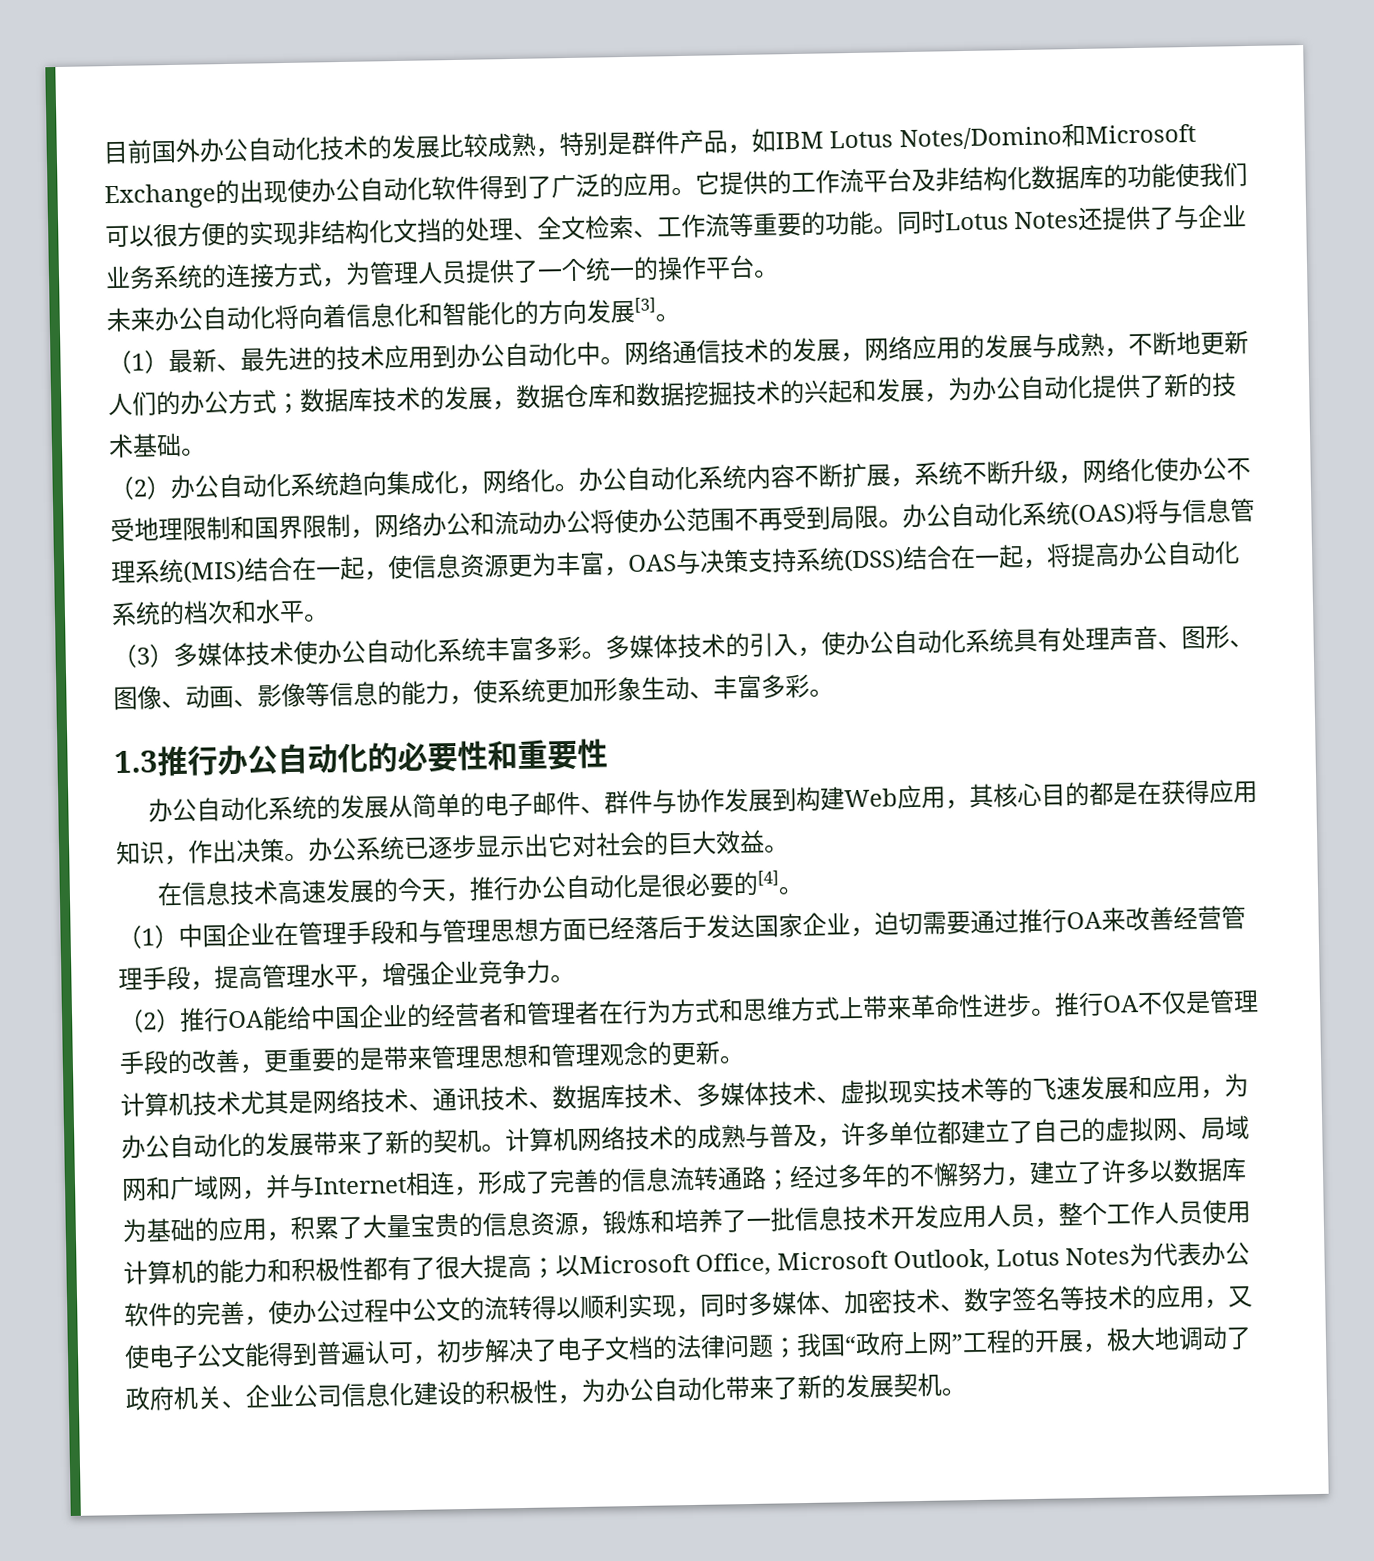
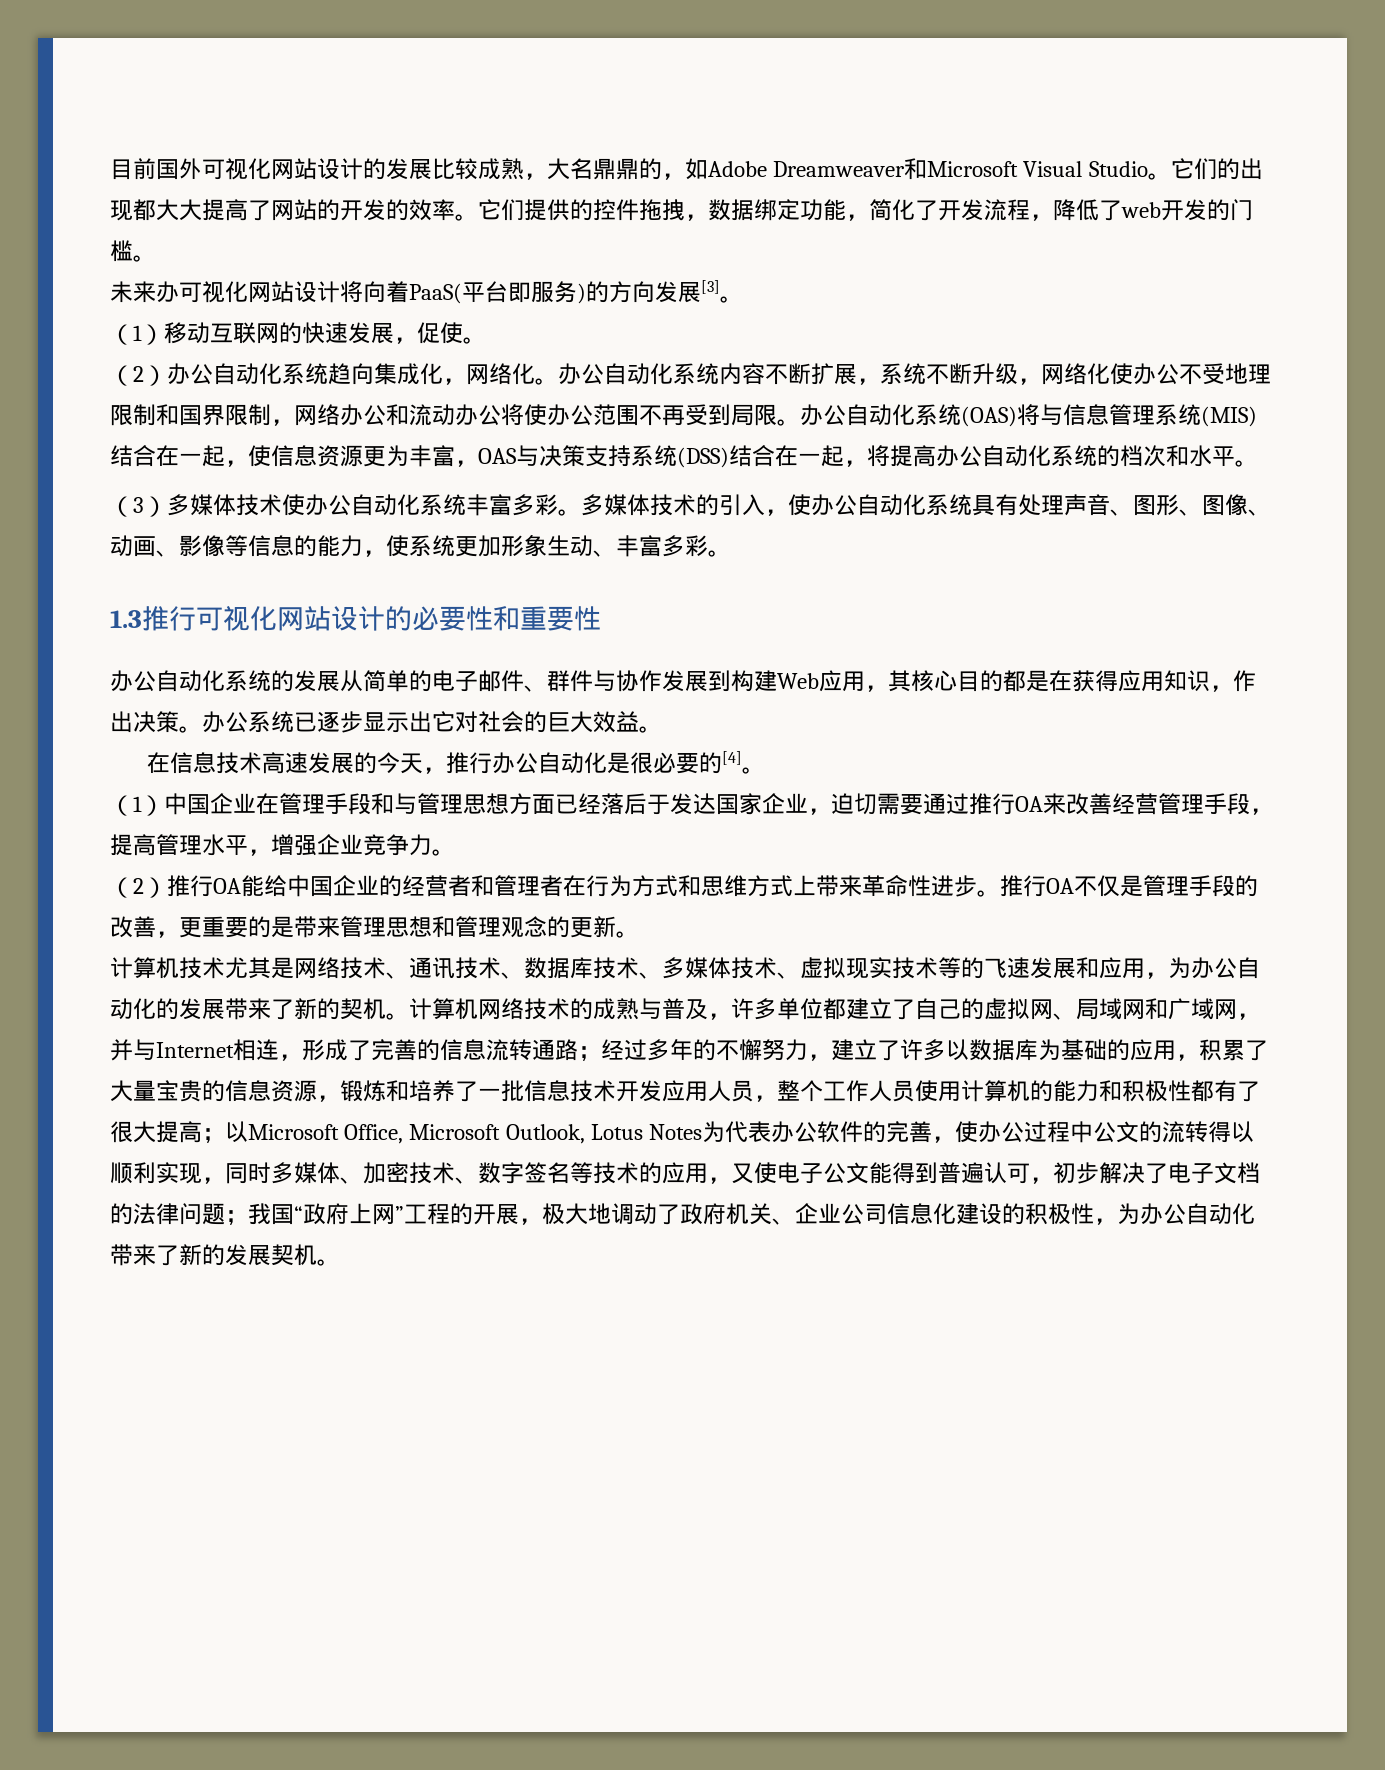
- 目前国外办公自动化技术的发展比较成熟，特别是群件产品，如IBM Lotus Notes/Domino和Microsoft Exchange的出现使办公自动化软件得到了广泛的应用。它提供的工作流平台及非结构化数据库的功能使我们可以很方便的实现非结构化文挡的处理、全文检索、工作流等重要的功能。同时Lotus Notes还提供了与企业业务系统的连接方式，为管理人员提供了一个统一的操作平台。
- 未来办公自动化将向着信息化和智能化的方向发展[3]。
+ 目前国外可视化网站设计的发展比较成熟，大名鼎鼎的，如Adobe Dreamweaver和Microsoft Visual Studio。它们的出现都大大提高了网站的开发的效率。它们提供的控件拖拽，数据绑定功能，简化了开发流程，降低了web开发的门槛。
+ 未来办可视化网站设计将向着PaaS(平台即服务)的方向发展[3]。
- （1）最新、最先进的技术应用到办公自动化中。网络通信技术的发展，网络应用的发展与成熟，不断地更新人们的办公方式；数据库技术的发展，数据仓库和数据挖掘技术的兴起和发展，为办公自动化提供了新的技术基础。
+ （1）移动互联网的快速发展，促使。
- 1.3推行办公自动化的必要性和重要性
+ 1.3推行可视化网站设计的必要性和重要性

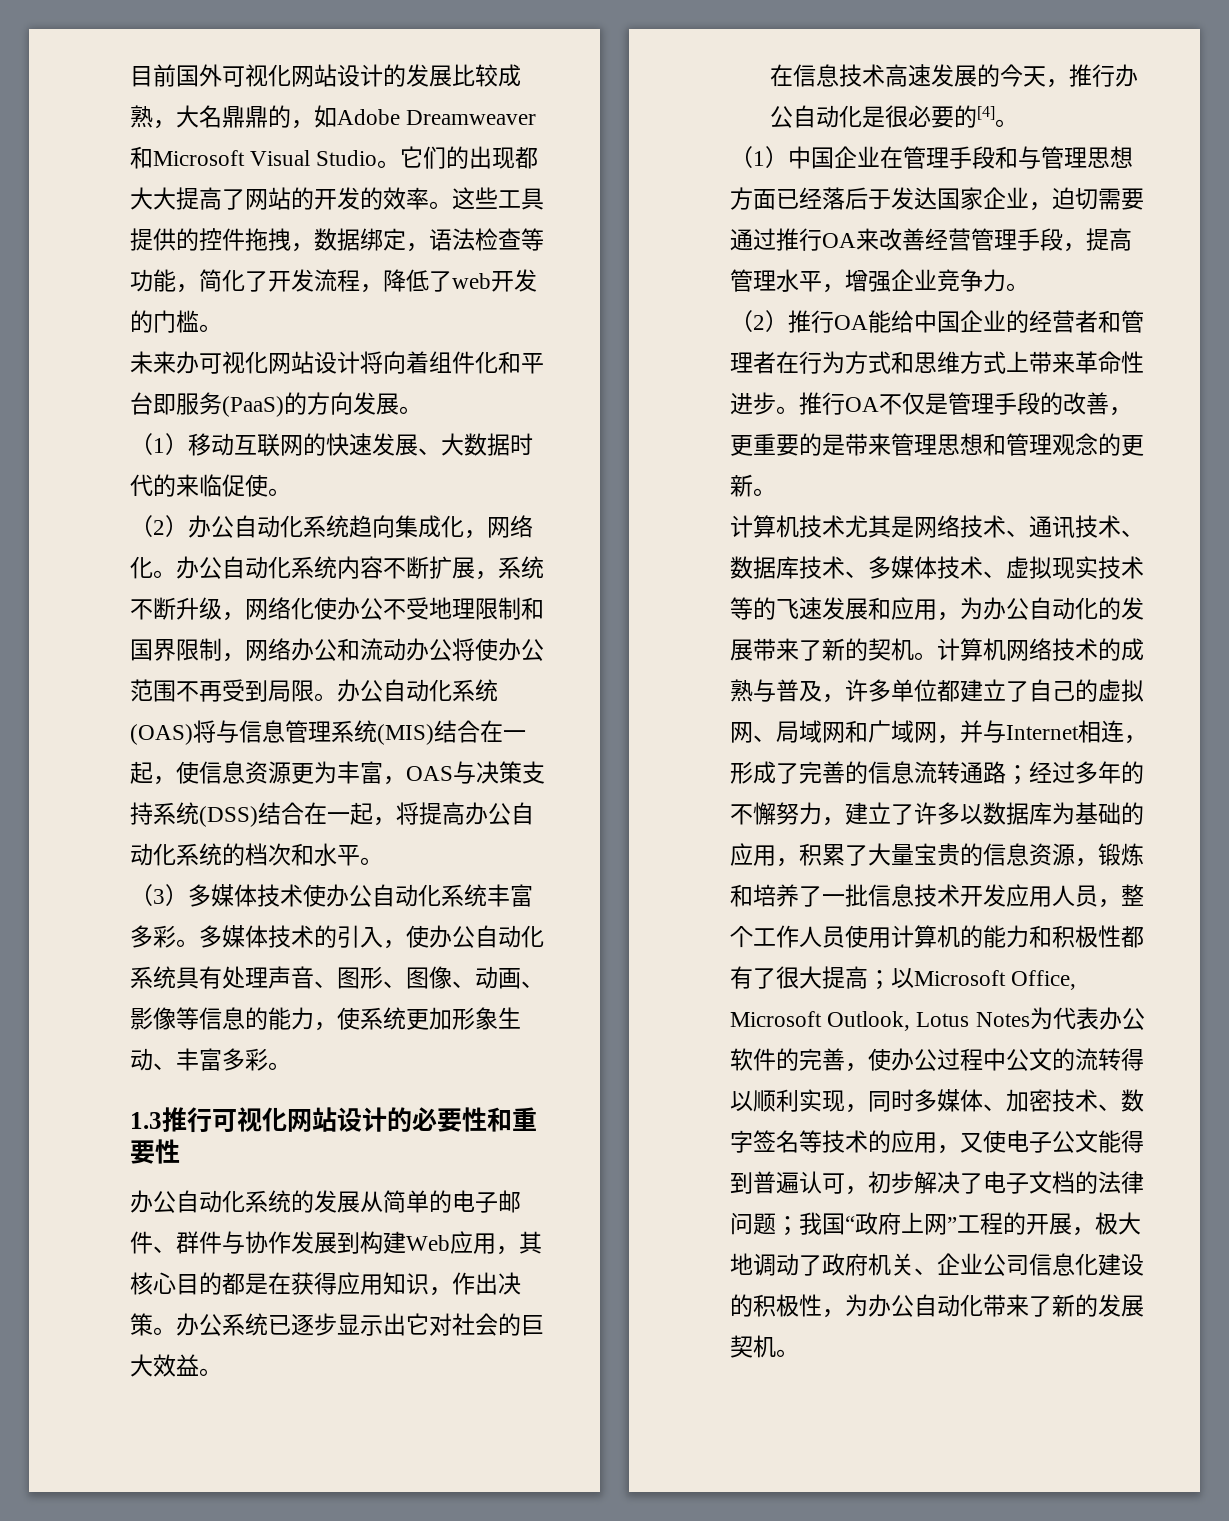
- 它们提供的控件拖拽，数据绑定功能，简化了开发流程，降低了web开发的门槛。
+ 这些工具提供的控件拖拽，数据绑定，语法检查等功能，简化了开发流程，降低了web开发的门槛。
- 未来办可视化网站设计将向着PaaS(平台即服务)的方向发展[3]。
+ 未来办可视化网站设计将向着组件化和平台即服务(PaaS)的方向发展。
- （1）移动互联网的快速发展，促使。
+ （1）移动互联网的快速发展、大数据时代的来临促使。

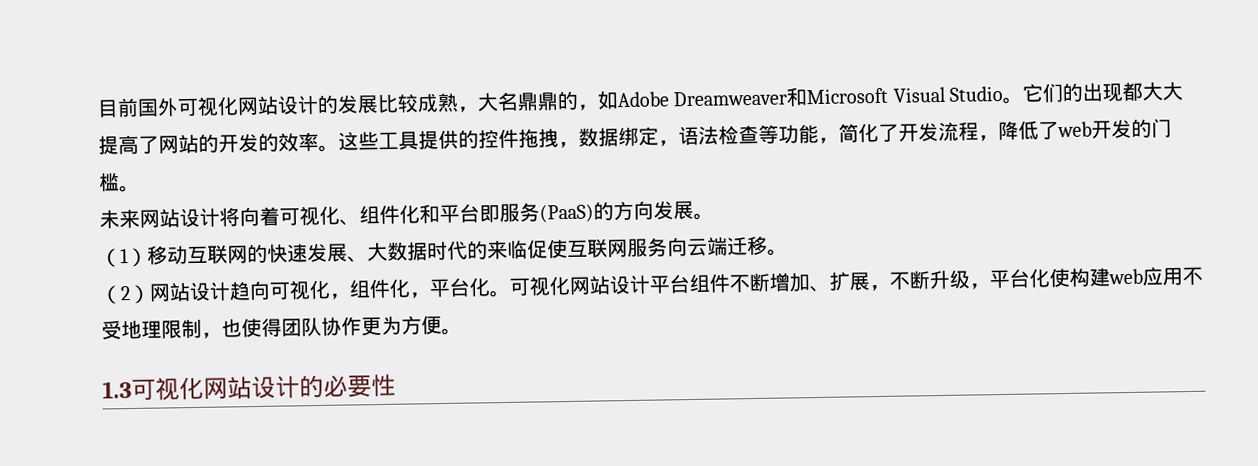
- 未来办可视化网站设计将向着组件化和平台即服务(PaaS)的方向发展。
+ 未来网站设计将向着可视化、组件化和平台即服务(PaaS)的方向发展。
- （1）移动互联网的快速发展、大数据时代的来临促使。
- （2）办公自动化系统趋向集成化，网络化。办公自动化系统内容不断扩展，系统不断升级，网络化使办公不受地理限制和国界限制，网络办公和流动办公将使办公范围不再受到局限。办公自动化系统(OAS)将与信息管理系统(MIS)结合在一起，使信息资源更为丰富，OAS与决策支持系统(DSS)结合在一起，将提高办公自动化系统的档次和水平。
- （3）多媒体技术使办公自动化系统丰富多彩。多媒体技术的引入，使办公自动化系统具有处理声音、图形、图像、动画、影像等信息的能力，使系统更加形象生动、丰富多彩。
+ （1）移动互联网的快速发展、大数据时代的来临促使互联网服务向云端迁移。
+ （2）网站设计趋向可视化，组件化，平台化。可视化网站设计平台组件不断增加、扩展，不断升级，平台化使构建web应用不受地理限制，也使得团队协作更为方便。
- 1.3推行可视化网站设计的必要性和重要性
- 办公自动化系统的发展从简单的电子邮件、群件与协作发展到构建Web应用，其核心目的都是在获得应用知识，作出决策。办公系统已逐步显示出它对社会的巨大效益。
- 在信息技术高速发展的今天，推行办公自动化是很必要的[4]。
- （1）中国企业在管理手段和与管理思想方面已经落后于发达国家企业，迫切需要通过推行OA来改善经营管理手段，提高管理水平，增强企业竞争力。
- （2）推行OA能给中国企业的经营者和管理者在行为方式和思维方式上带来革命性进步。推行OA不仅是管理手段的改善，更重要的是带来管理思想和管理观念的更新。
- 计算机技术尤其是网络技术、通讯技术、数据库技术、多媒体技术、虚拟现实技术等的飞速发展和应用，为办公自动化的发展带来了新的契机。计算机网络技术的成熟与普及，许多单位都建立了自己的虚拟网、局域网和广域网，并与Internet相连，形成了完善的信息流转通路；经过多年的不懈努力，建立了许多以数据库为基础的应用，积累了大量宝贵的信息资源，锻炼和培养了一批信息技术开发应用人员，整个工作人员使用计算机的能力和积极性都有了很大提高；以Microsoft Office, Microsoft Outlook, Lotus Notes为代表办公软件的完善，使办公过程中公文的流转得以顺利实现，同时多媒体、加密技术、数字签名等技术的应用，又使电子公文能得到普遍认可，初步解决了电子文档的法律问题；我国“政府上网”工程的开展，极大地调动了政府机关、企业公司信息化建设的积极性，为办公自动化带来了新的发展契机。
+ 1.3可视化网站设计的必要性

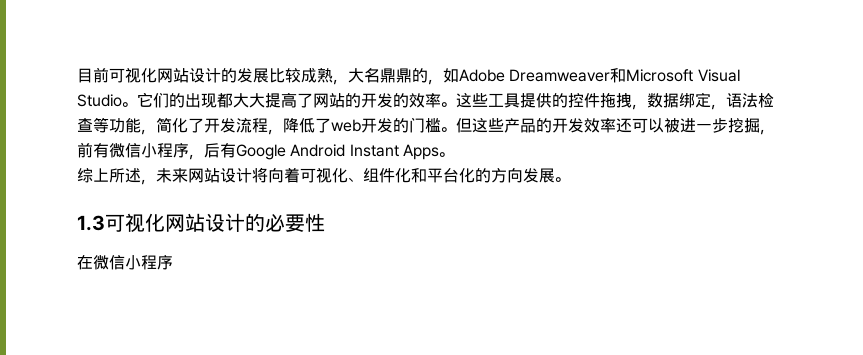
- 目前国外可视化网站设计的发展比较成熟，大名鼎鼎的，如Adobe Dreamweaver和Microsoft Visual Studio。
+ 目前可视化网站设计的发展比较成熟，大名鼎鼎的，如Adobe Dreamweaver和Microsoft Visual Studio。
- 这些工具提供的控件拖拽，数据绑定，语法检查等功能，简化了开发流程，降低了web开发的门槛。
- 未来网站设计将向着可视化、组件化和平台即服务(PaaS)的方向发展。
+ 这些工具提供的控件拖拽，数据绑定，语法检查等功能，简化了开发流程，降低了web开发的门槛。但这些产品的开发效率还可以被进一步挖掘，前有微信小程序，后有Google Android Instant Apps。
+ 综上所述，未来网站设计将向着可视化、组件化和平台化的方向发展。
- （1）移动互联网的快速发展、大数据时代的来临促使互联网服务向云端迁移。
- （2）网站设计趋向可视化，组件化，平台化。可视化网站设计平台组件不断增加、扩展，不断升级，平台化使构建web应用不受地理限制，也使得团队协作更为方便。
+ 在微信小程序

